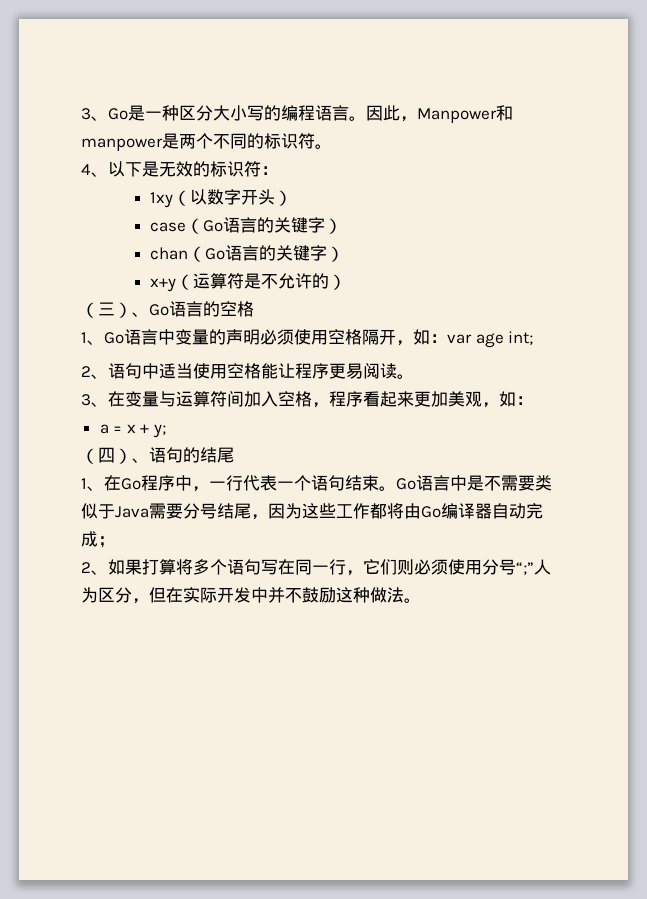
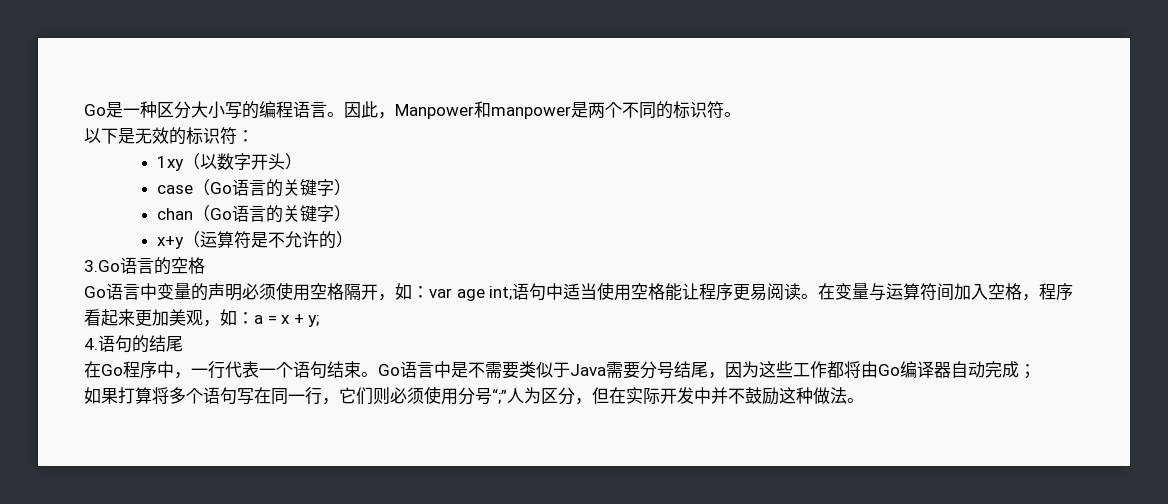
- 3、Go是一种区分大小写的编程语言。
+ Go是一种区分大小写的编程语言。
- 4、以下是无效的标识符：
+ 以下是无效的标识符：
- （三）、Go语言的空格
+ 3.Go语言的空格
- 1、Go语言中变量的声明必须使用空格隔开，如：var age int;
- 2、语句中适当使用空格能让程序更易阅读。
- 3、在变量与运算符间加入空格，程序看起来更加美观，如：
- a = x + y;
+ Go语言中变量的声明必须使用空格隔开，如：var age int;语句中适当使用空格能让程序更易阅读。在变量与运算符间加入空格，程序看起来更加美观，如：a = x + y;
- （四）、语句的结尾
+ 4.语句的结尾
- 1、在Go程序中，一行代表一个语句结束。
+ 在Go程序中，一行代表一个语句结束。
- 2、如果打算将多个语句写在同一行，它们则必须使用分号“;”人为区分，但在实际开发中并不鼓励这种做法。
+ 如果打算将多个语句写在同一行，它们则必须使用分号“;”人为区分，但在实际开发中并不鼓励这种做法。

